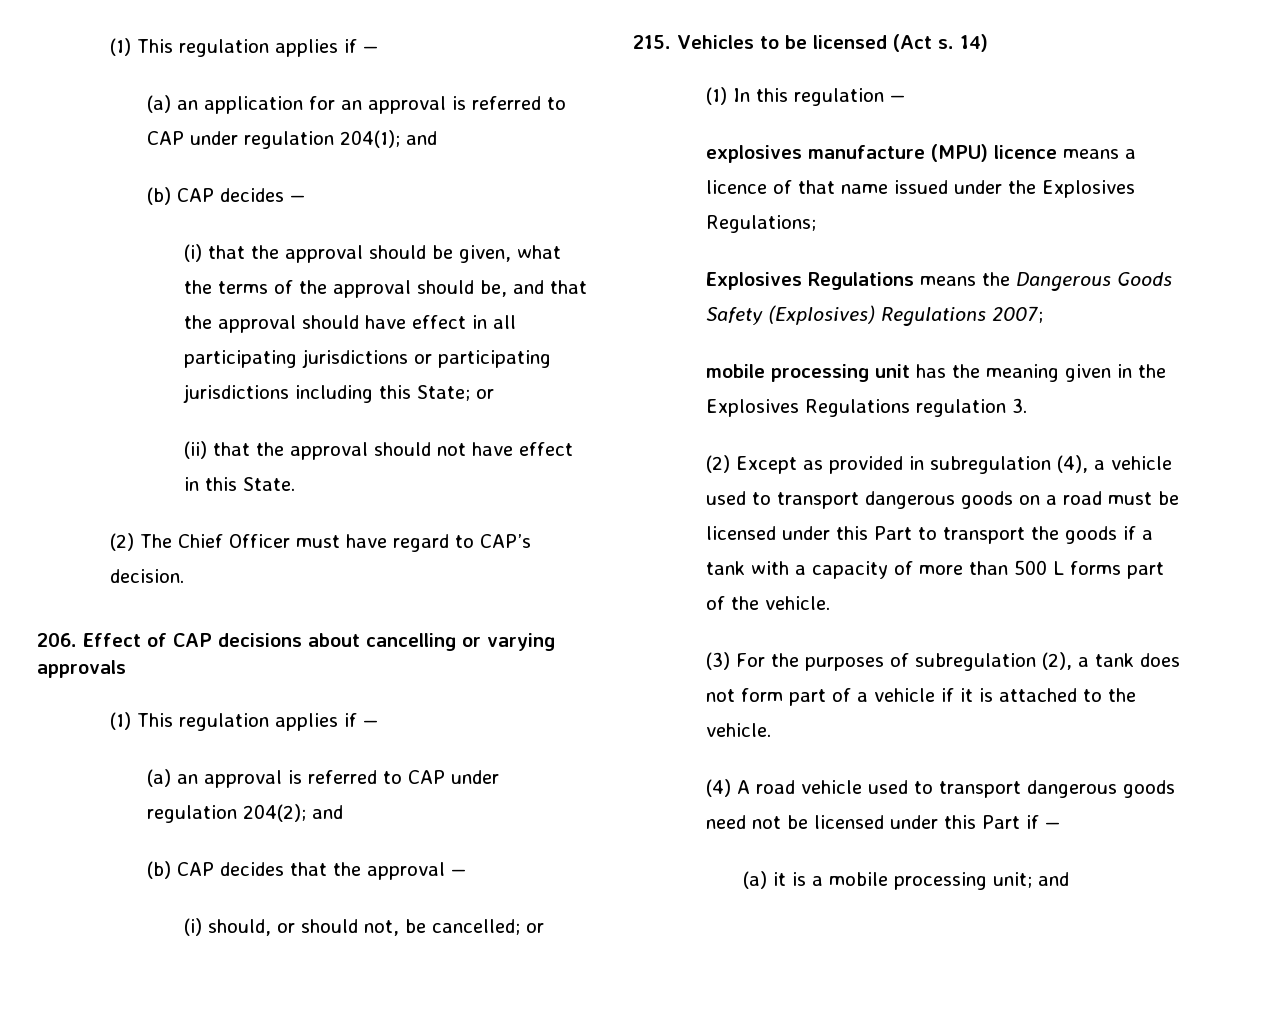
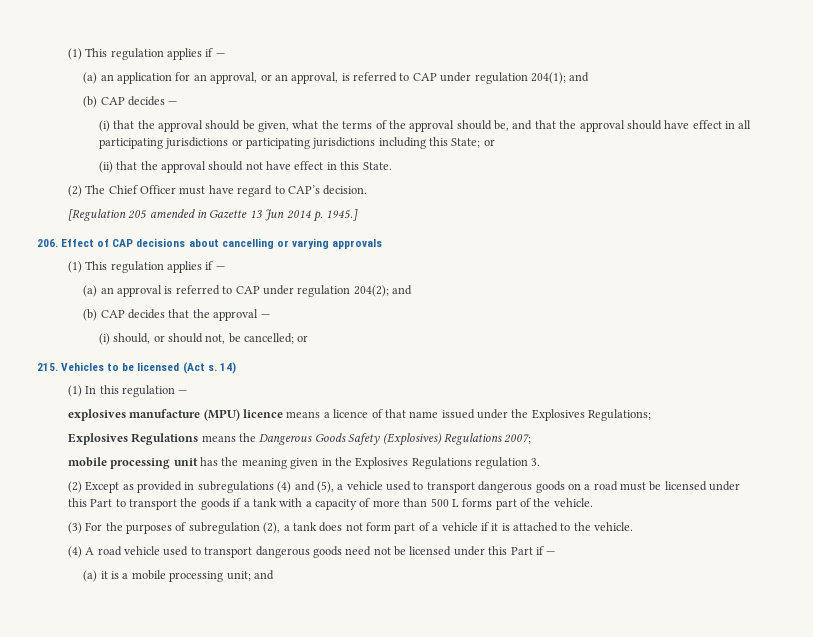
- (a) an application for an approval is referred to CAP under regulation 204(1); and
+ (a) an application for an approval, or an approval, is referred to CAP under regulation 204(1); and
+ [Regulation 205 amended in Gazette 13 Jun 2014 p. 1945.]
- (2) Except as provided in subregulation (4), a vehicle used to transport dangerous goods on a road must be licensed under this Part to transport the goods if a tank with a capacity of more than 500 L forms part of the vehicle.
+ (2) Except as provided in subregulations (4) and (5), a vehicle used to transport dangerous goods on a road must be licensed under this Part to transport the goods if a tank with a capacity of more than 500 L forms part of the vehicle.

